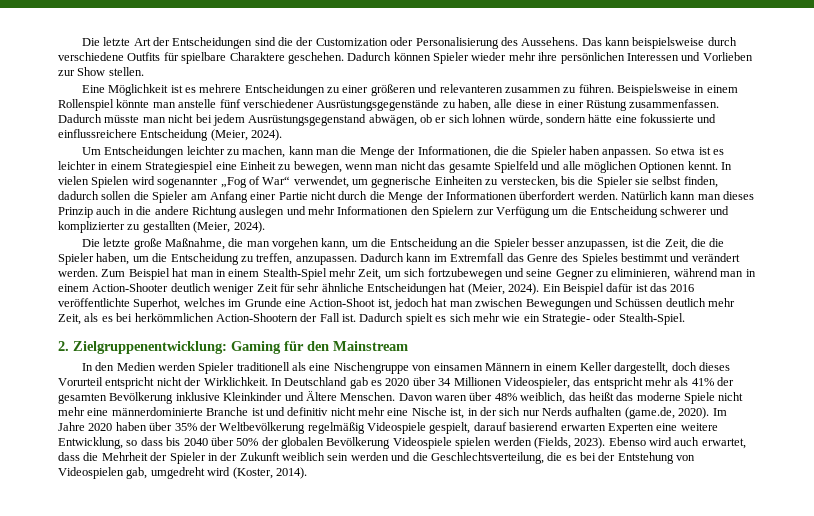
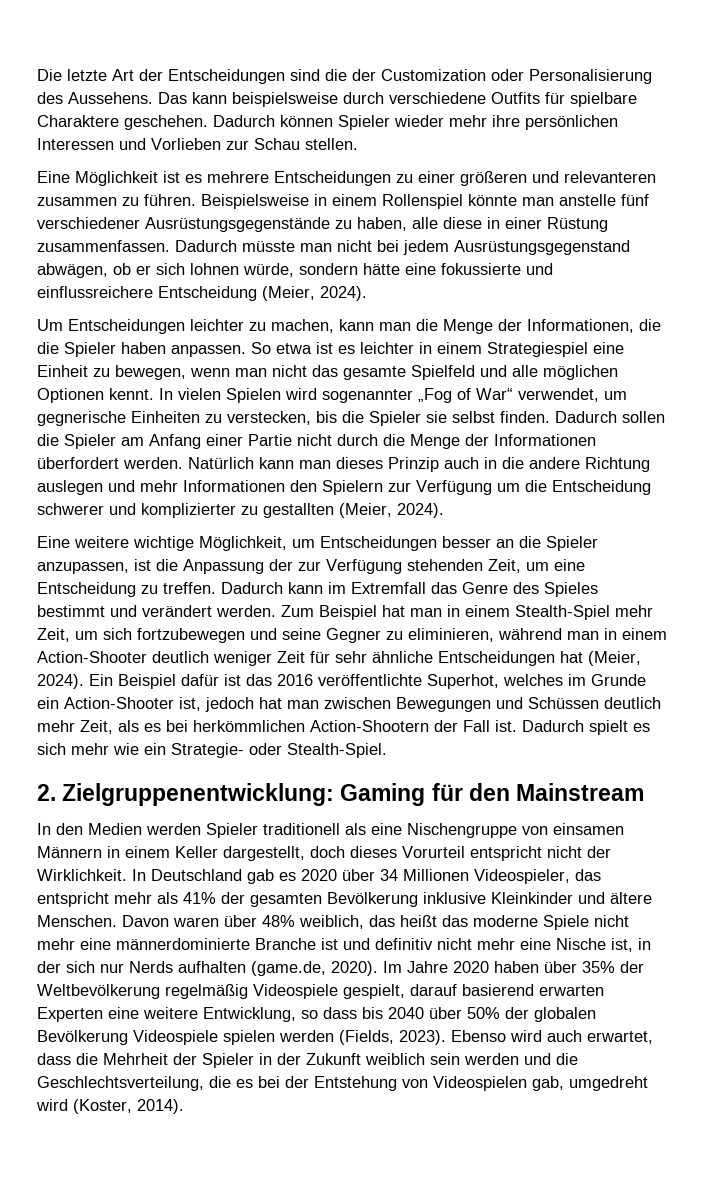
- Dadurch können Spieler wieder mehr ihre persönlichen Interessen und Vorlieben zur Show stellen.
+ Dadurch können Spieler wieder mehr ihre persönlichen Interessen und Vorlieben zur Schau stellen.
- In vielen Spielen wird sogenannter „Fog of War“ verwendet, um gegnerische Einheiten zu verstecken, bis die Spieler sie selbst finden, dadurch sollen die Spieler am Anfang einer Partie nicht durch die Menge der Informationen überfordert werden.
+ In vielen Spielen wird sogenannter „Fog of War“ verwendet, um gegnerische Einheiten zu verstecken, bis die Spieler sie selbst finden. Dadurch sollen die Spieler am Anfang einer Partie nicht durch die Menge der Informationen überfordert werden.
- Die letzte große Maßnahme, die man vorgehen kann, um die Entscheidung an die Spieler besser anzupassen, ist die Zeit, die die Spieler haben, um die Entscheidung zu treffen, anzupassen.
+ Eine weitere wichtige Möglichkeit, um Entscheidungen besser an die Spieler anzupassen, ist die Anpassung der zur Verfügung stehenden Zeit, um eine Entscheidung zu treffen.
- Ein Beispiel dafür ist das 2016 veröffentlichte Superhot, welches im Grunde eine Action-Shoot ist, jedoch hat man zwischen Bewegungen und Schüssen deutlich mehr Zeit, als es bei herkömmlichen Action-Shootern der Fall ist.
+ Ein Beispiel dafür ist das 2016 veröffentlichte Superhot, welches im Grunde ein Action-Shooter ist, jedoch hat man zwischen Bewegungen und Schüssen deutlich mehr Zeit, als es bei herkömmlichen Action-Shootern der Fall ist.
- In Deutschland gab es 2020 über 34 Millionen Videospieler, das entspricht mehr als 41% der gesamten Bevölkerung inklusive Kleinkinder und Ältere Menschen.
+ In Deutschland gab es 2020 über 34 Millionen Videospieler, das entspricht mehr als 41% der gesamten Bevölkerung inklusive Kleinkinder und ältere Menschen.

